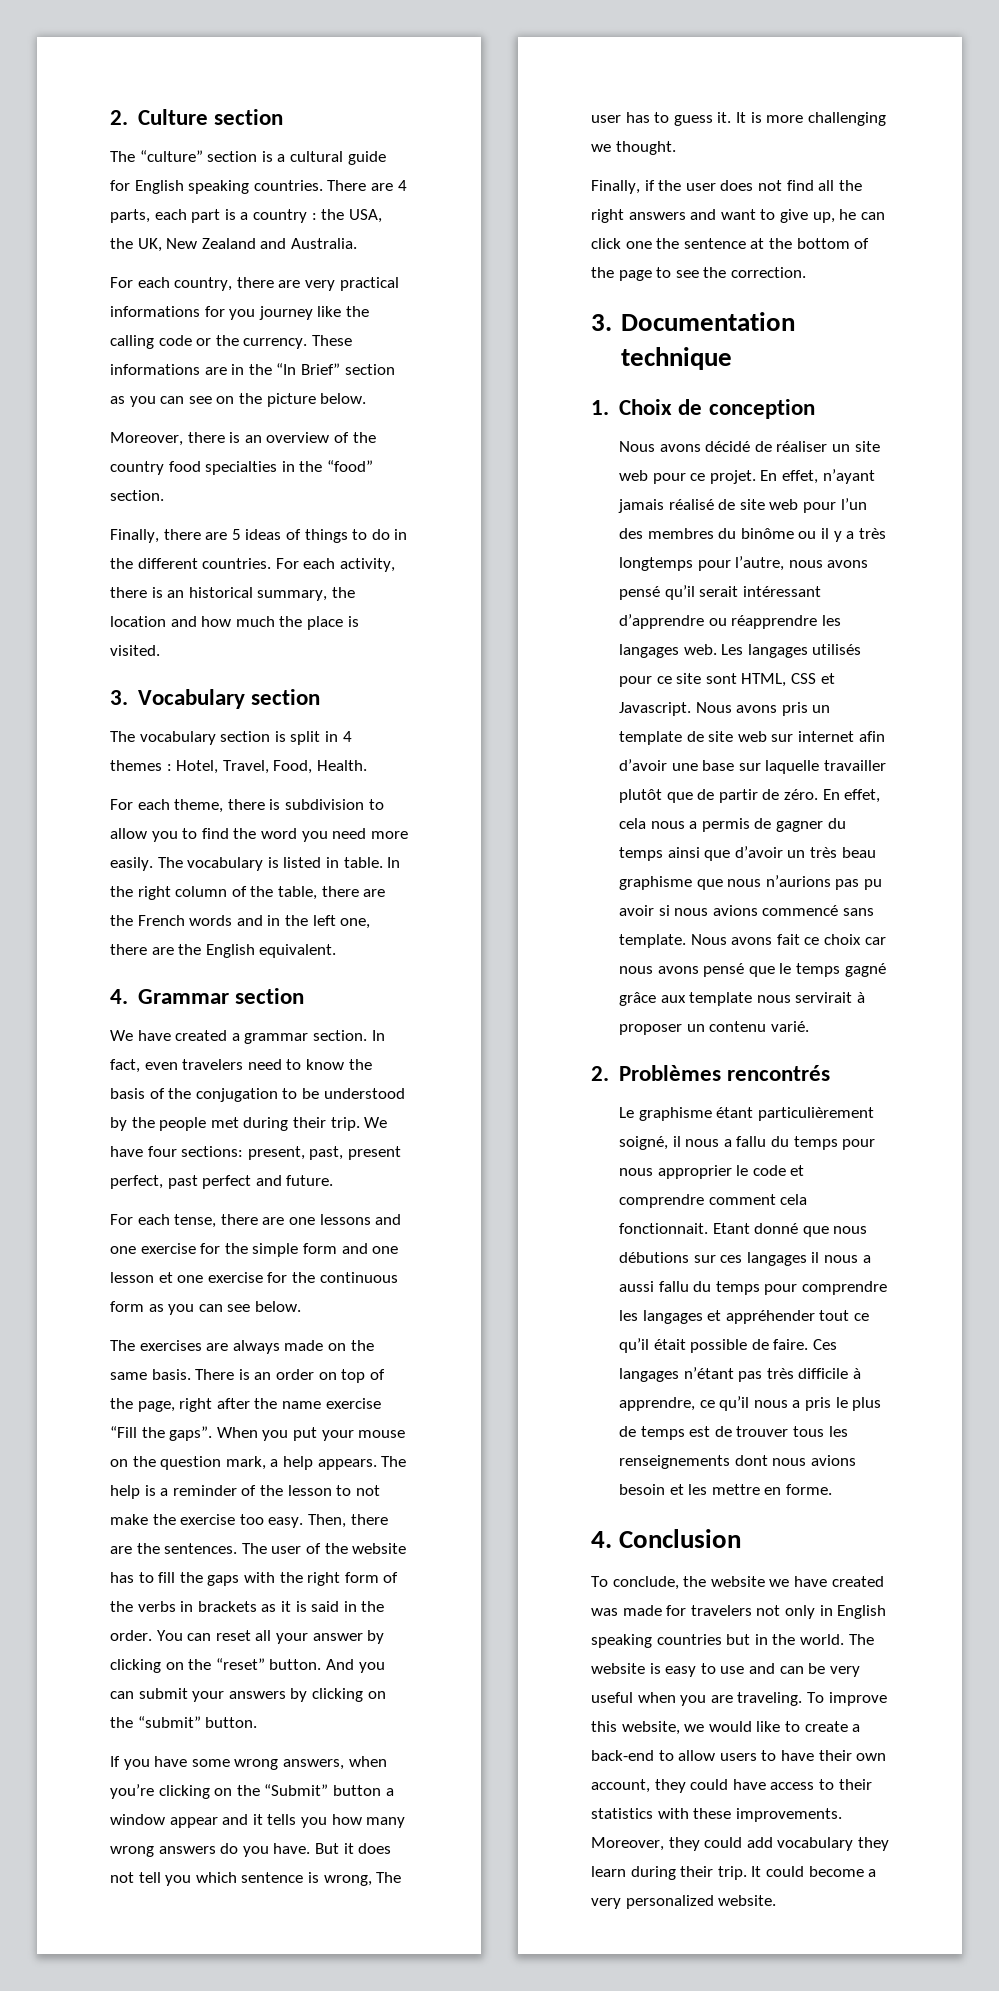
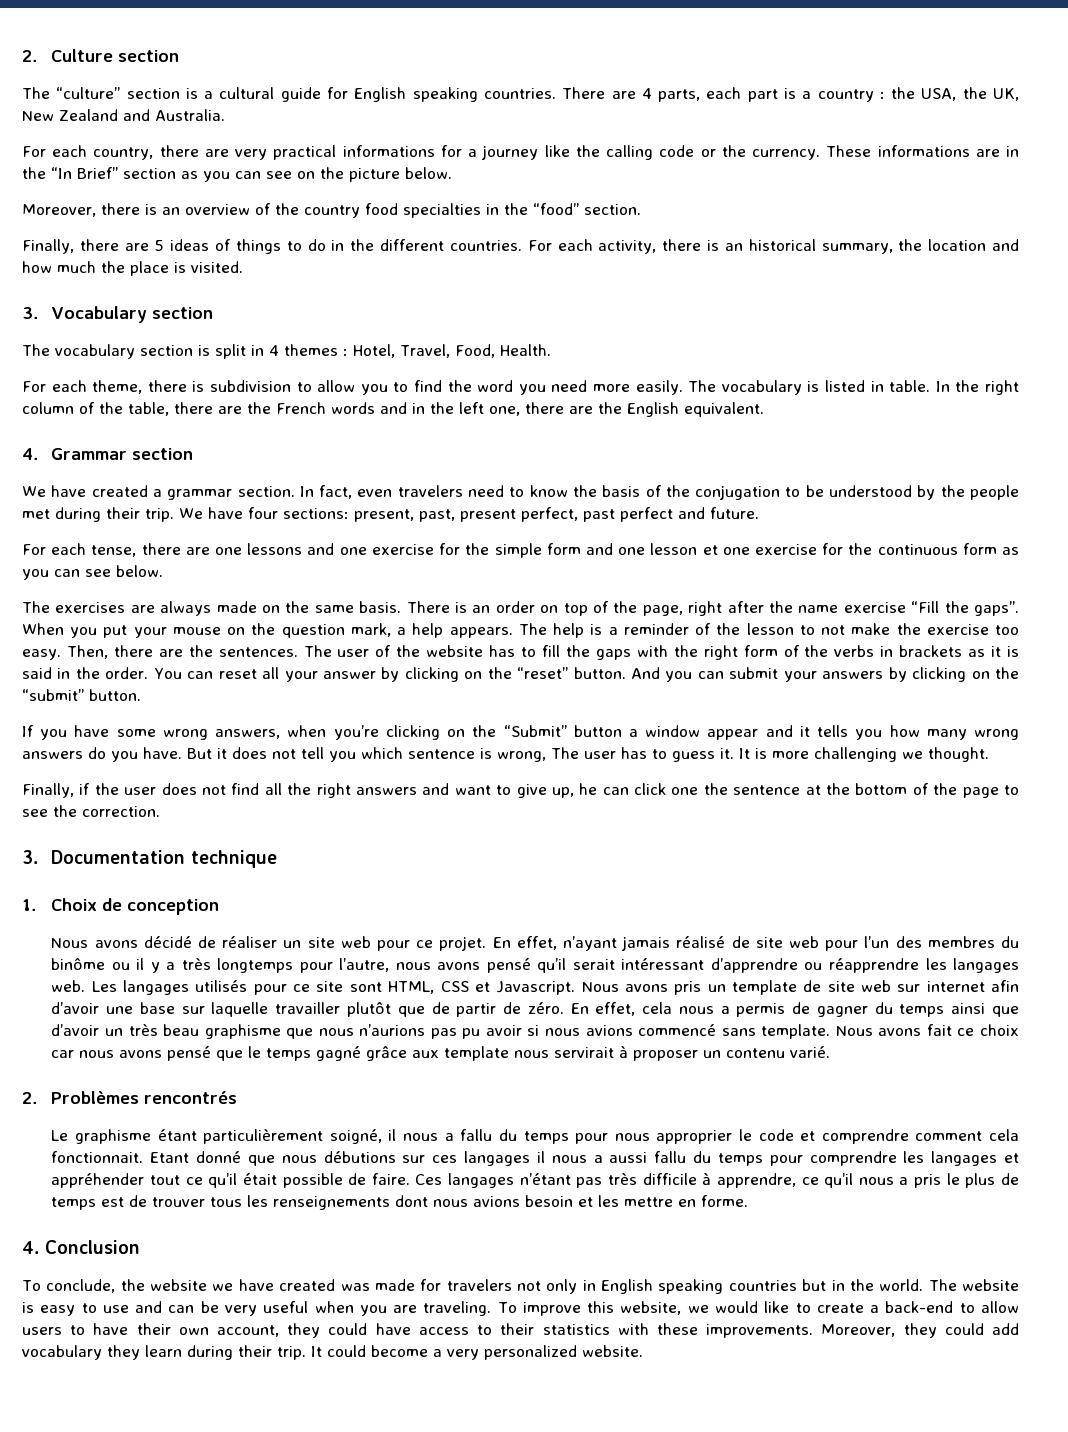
- For each country, there are very practical informations for you journey like the calling code or the currency.
+ For each country, there are very practical informations for a journey like the calling code or the currency.

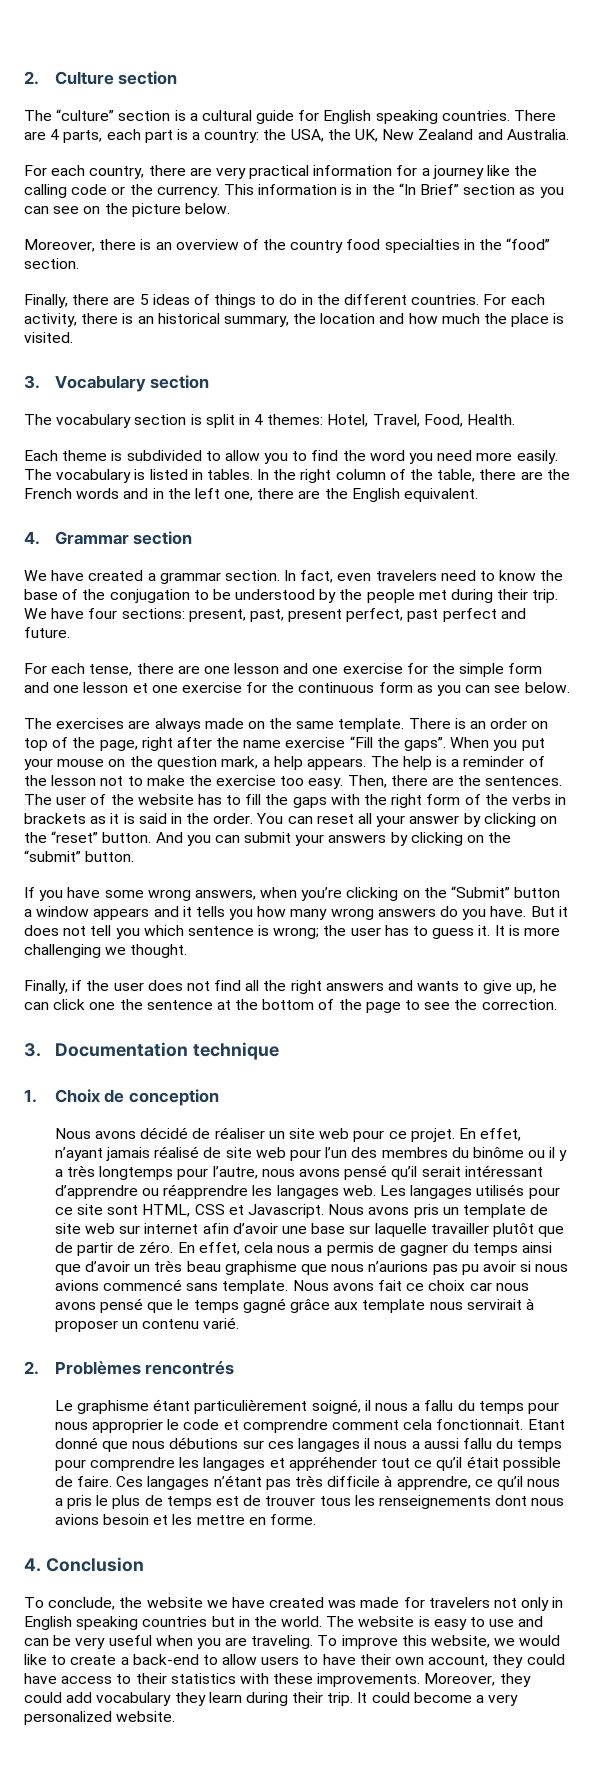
- There are 4 parts, each part is a country : the USA, the UK, New Zealand and Australia.
+ There are 4 parts, each part is a country: the USA, the UK, New Zealand and Australia.
- For each country, there are very practical informations for a journey like the calling code or the currency.
+ For each country, there are very practical information for a journey like the calling code or the currency.
- These informations are in the “In Brief” section as you can see on the picture below.
+ This information is in the “In Brief” section as you can see on the picture below.
- The vocabulary section is split in 4 themes : Hotel, Travel, Food, Health.
+ The vocabulary section is split in 4 themes: Hotel, Travel, Food, Health.
- For each theme, there is subdivision to allow you to find the word you need more easily.
+ Each theme is subdivided to allow you to find the word you need more easily.
- The vocabulary is listed in table.
+ The vocabulary is listed in tables.
- In fact, even travelers need to know the basis of the conjugation to be understood by the people met during their trip.
+ In fact, even travelers need to know the base of the conjugation to be understood by the people met during their trip.
- For each tense, there are one lessons and one exercise for the simple form and one lesson et one exercise for the continuous form as you can see below.
+ For each tense, there are one lesson and one exercise for the simple form and one lesson et one exercise for the continuous form as you can see below.
- The exercises are always made on the same basis.
+ The exercises are always made on the same template.
- The help is a reminder of the lesson to not make the exercise too easy.
+ The help is a reminder of the lesson not to make the exercise too easy.
- If you have some wrong answers, when you’re clicking on the “Submit” button a window appear and it tells you how many wrong answers do you have.
+ If you have some wrong answers, when you’re clicking on the “Submit” button a window appears and it tells you how many wrong answers do you have.
- But it does not tell you which sentence is wrong, The user has to guess it.
+ But it does not tell you which sentence is wrong; the user has to guess it.
- Finally, if the user does not find all the right answers and want to give up, he can click one the sentence at the bottom of the page to see the correction.
+ Finally, if the user does not find all the right answers and wants to give up, he can click one the sentence at the bottom of the page to see the correction.

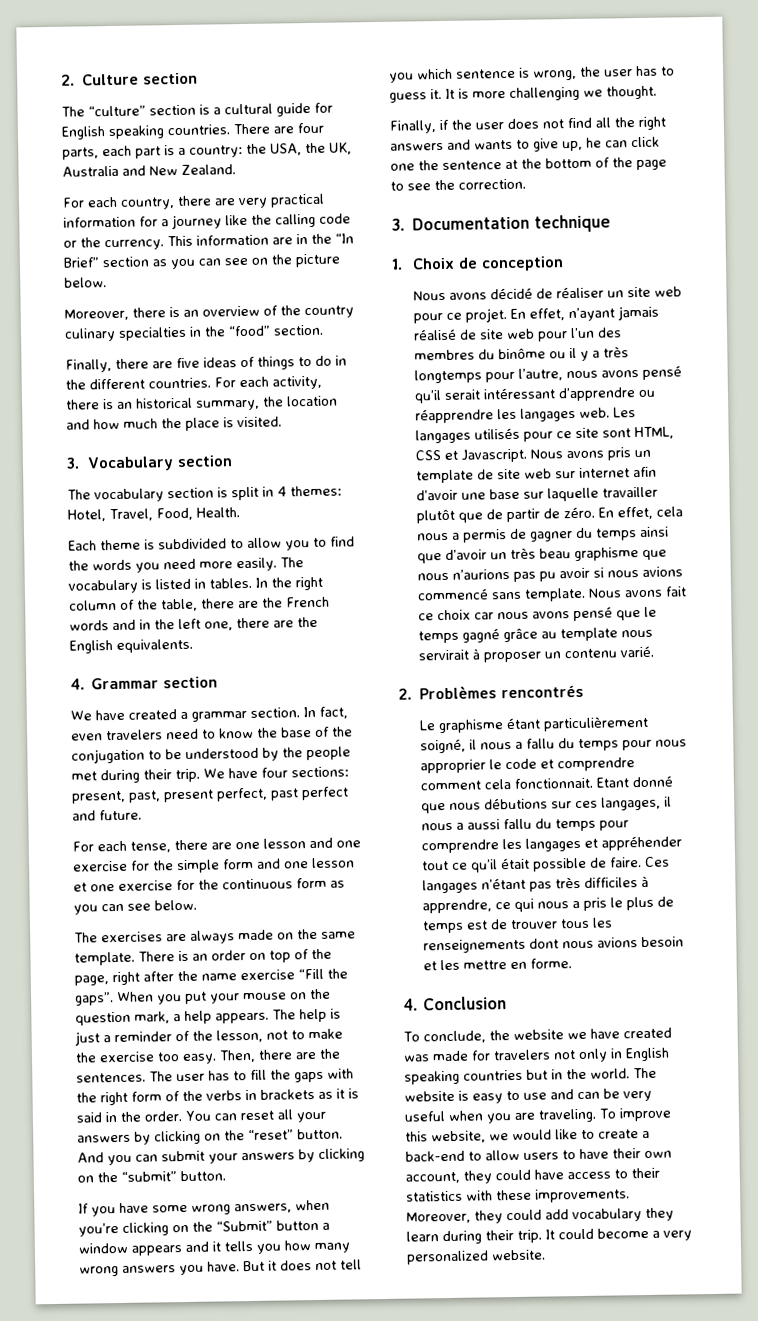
- There are 4 parts, each part is a country: the USA, the UK, New Zealand and Australia.
+ There are four parts, each part is a country: the USA, the UK, Australia and New Zealand.
- This information is in the “In Brief” section as you can see on the picture below.
+ This information are in the “In Brief” section as you can see on the picture below.
- Moreover, there is an overview of the country food specialties in the “food” section.
+ Moreover, there is an overview of the country culinary specialties in the “food” section.
- Finally, there are 5 ideas of things to do in the different countries.
+ Finally, there are five ideas of things to do in the different countries.
- Each theme is subdivided to allow you to find the word you need more easily.
+ Each theme is subdivided to allow you to find the words you need more easily.
- In the right column of the table, there are the French words and in the left one, there are the English equivalent.
+ In the right column of the table, there are the French words and in the left one, there are the English equivalents.
- The help is a reminder of the lesson not to make the exercise too easy.
+ The help is just a reminder of the lesson, not to make the exercise too easy.
- The user of the website has to fill the gaps with the right form of the verbs in brackets as it is said in the order.
+ The user has to fill the gaps with the right form of the verbs in brackets as it is said in the order.
- You can reset all your answer by clicking on the “reset” button.
+ You can reset all your answers by clicking on the “reset” button.
- If you have some wrong answers, when you’re clicking on the “Submit” button a window appears and it tells you how many wrong answers do you have.
+ If you have some wrong answers, when you’re clicking on the “Submit” button a window appears and it tells you how many wrong answers you have.
- But it does not tell you which sentence is wrong; the user has to guess it.
+ But it does not tell you which sentence is wrong, the user has to guess it.
- Nous avons fait ce choix car nous avons pensé que le temps gagné grâce aux template nous servirait à proposer un contenu varié.
+ Nous avons fait ce choix car nous avons pensé que le temps gagné grâce au template nous servirait à proposer un contenu varié.
- Etant donné que nous débutions sur ces langages il nous a aussi fallu du temps pour comprendre les langages et appréhender tout ce qu’il était possible de faire.
+ Etant donné que nous débutions sur ces langages, il nous a aussi fallu du temps pour comprendre les langages et appréhender tout ce qu’il était possible de faire.
- Ces langages n’étant pas très difficile à apprendre, ce qu’il nous a pris le plus de temps est de trouver tous les renseignements dont nous avions besoin et les mettre en forme.
+ Ces langages n’étant pas très difficiles à apprendre, ce qui nous a pris le plus de temps est de trouver tous les renseignements dont nous avions besoin et les mettre en forme.

